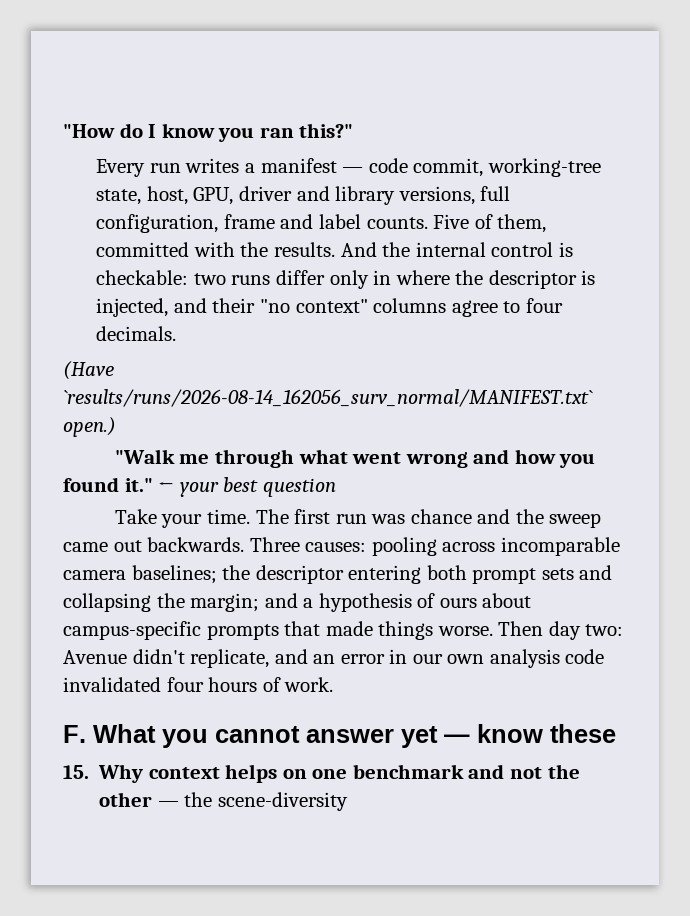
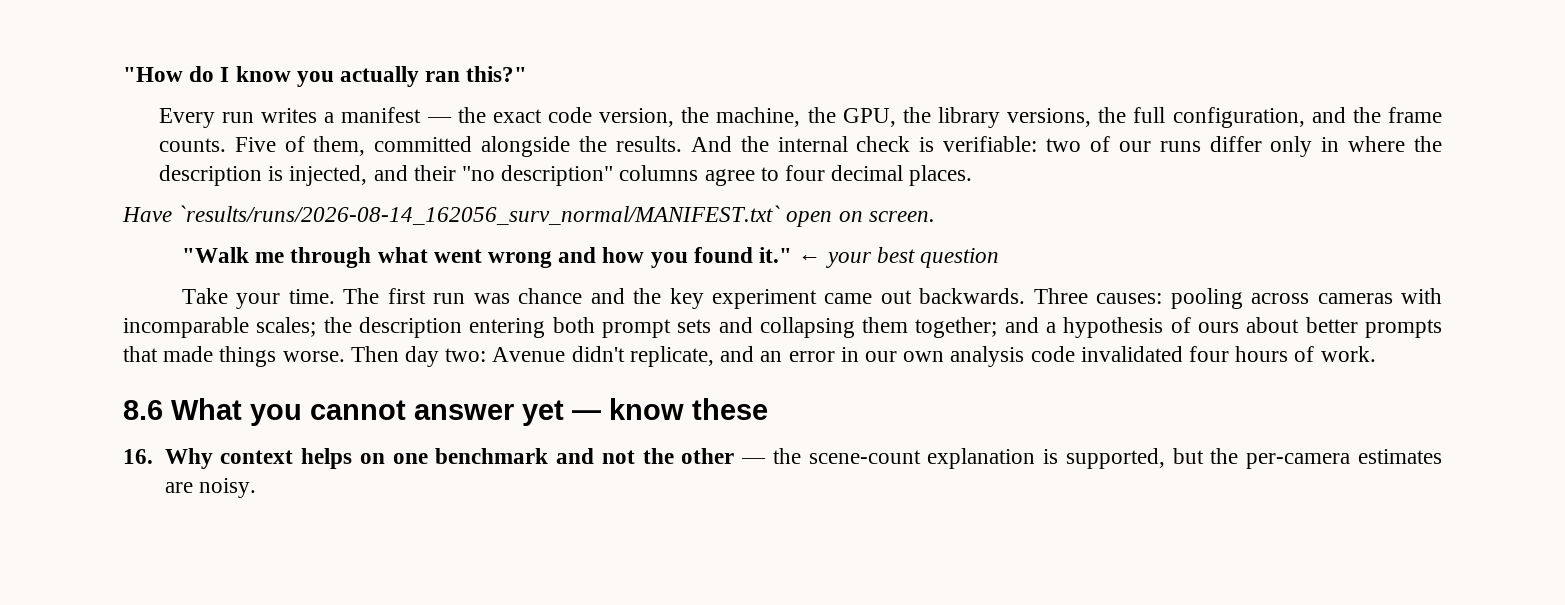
- "How do I know you ran this?"
+ "How do I know you actually ran this?"
- Every run writes a manifest — code commit, working-tree state, host, GPU, driver and library versions, full configuration, frame and label counts.
+ Every run writes a manifest — the exact code version, the machine, the GPU, the library versions, the full configuration, and the frame counts.
- Five of them, committed with the results.
+ Five of them, committed alongside the results.
- And the internal control is checkable: two runs differ only in where the descriptor is injected, and their "no context" columns agree to four decimals.
- (Have `results/runs/2026-08-14_162056_surv_normal/MANIFEST.txt` open.)
+ And the internal check is verifiable: two of our runs differ only in where the description is injected, and their "no description" columns agree to four decimal places.
+ Have `results/runs/2026-08-14_162056_surv_normal/MANIFEST.txt` open on screen.
- The first run was chance and the sweep came out backwards.
+ The first run was chance and the key experiment came out backwards.
- Three causes: pooling across incomparable camera baselines; the descriptor entering both prompt sets and collapsing the margin; and a hypothesis of ours about campus-specific prompts that made things worse.
+ Three causes: pooling across cameras with incomparable scales; the description entering both prompt sets and collapsing them together; and a hypothesis of ours about better prompts that made things worse.
- F. What you cannot answer yet — know these
+ 8.6 What you cannot answer yet — know these
- 15. Why context helps on one benchmark and not the other — the scene-diversity
+ 16. Why context helps on one benchmark and not the other — the scene-count explanation is supported, but the per-camera estimates are noisy.

